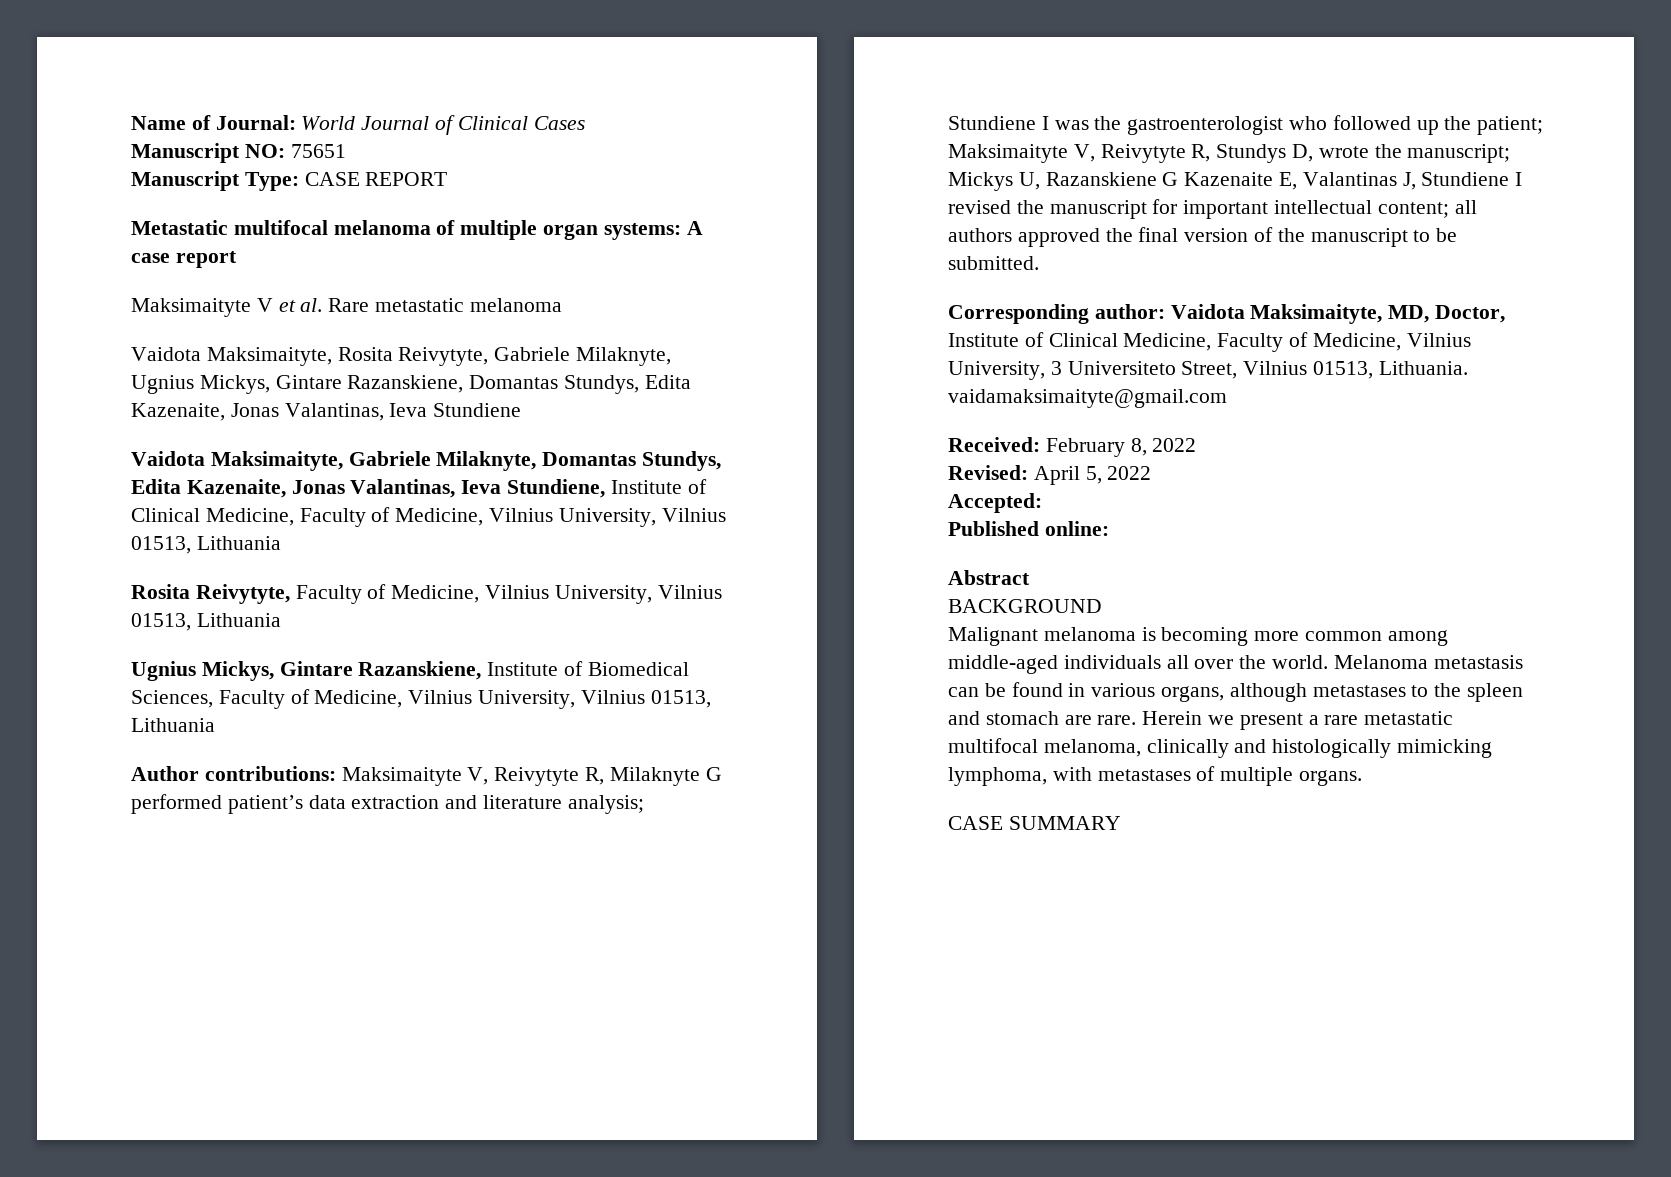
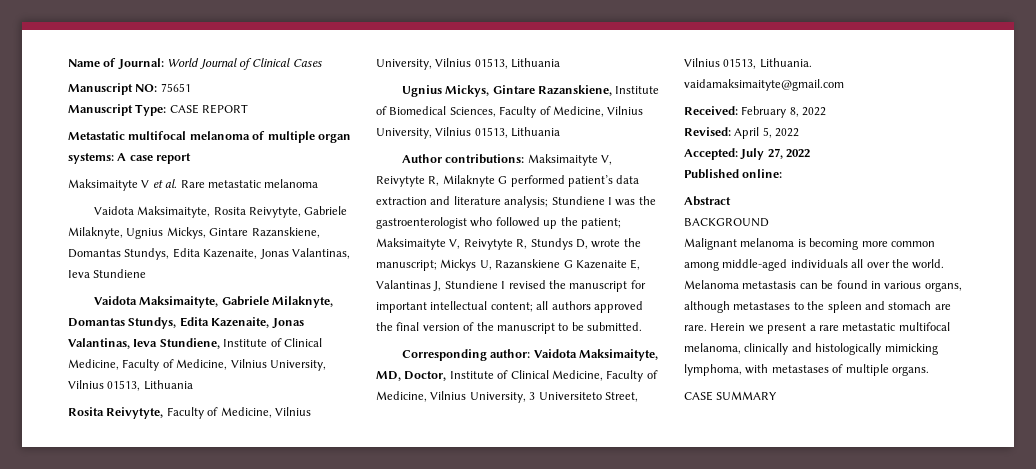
- Accepted:
+ Accepted: July 27, 2022

